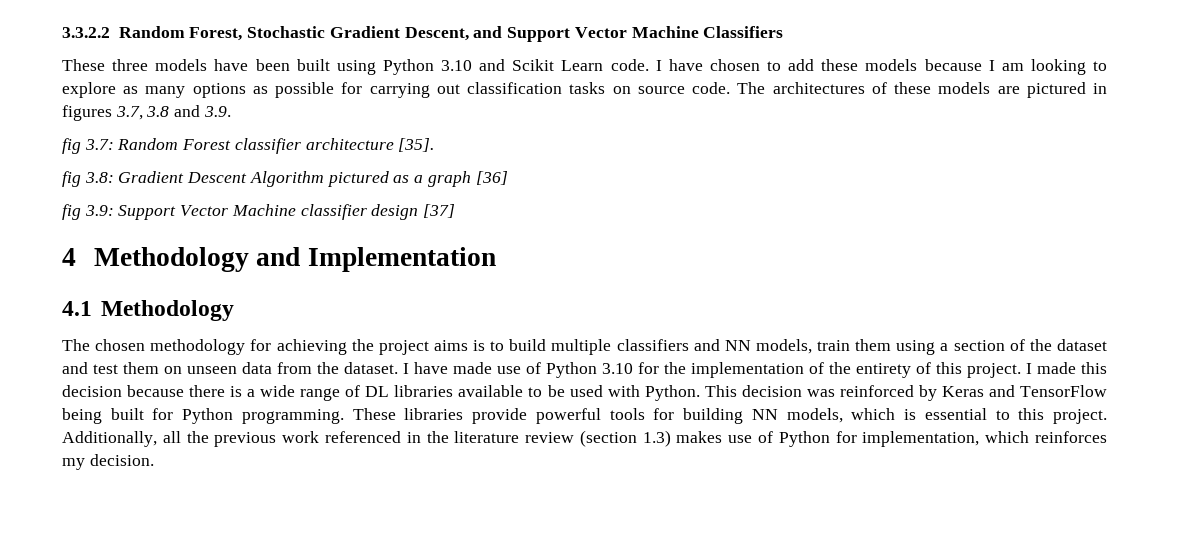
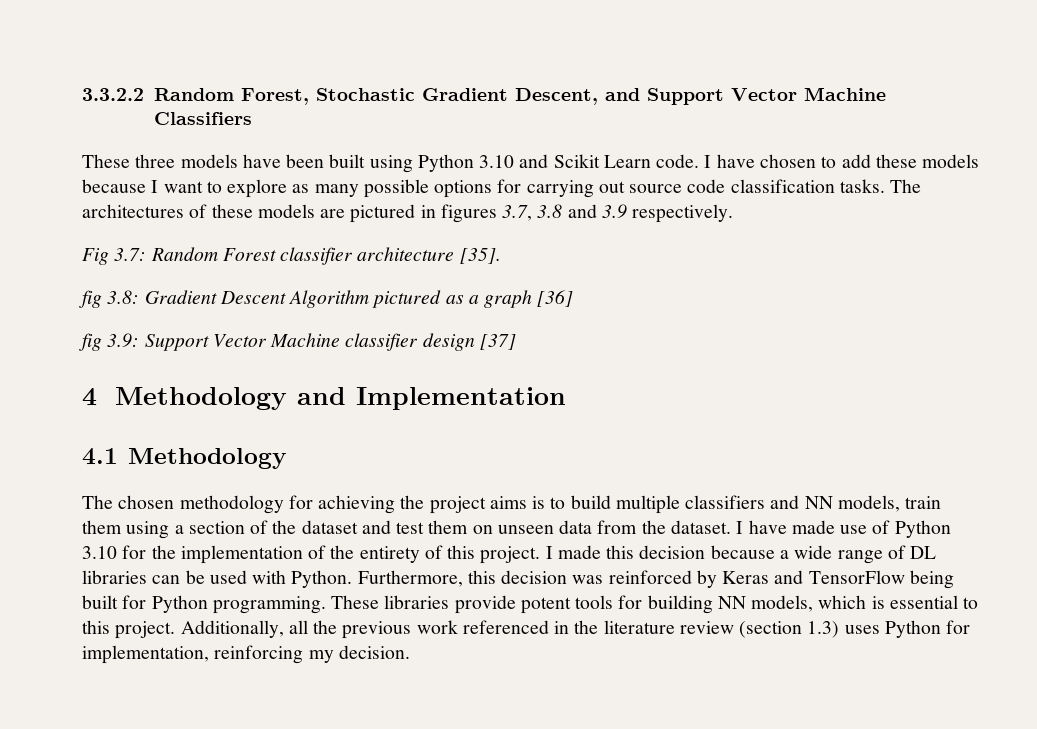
- I have chosen to add these models because I am looking to explore as many options as possible for carrying out classification tasks on source code.
+ I have chosen to add these models because I want to explore as many possible options for carrying out source code classification tasks.
- The architectures of these models are pictured in figures 3.7, 3.8 and 3.9.
- fig 3.7: Random Forest classifier architecture [35].
+ The architectures of these models are pictured in figures 3.7, 3.8 and 3.9 respectively.
+ Fig 3.7: Random Forest classifier architecture [35].
- I made this decision because there is a wide range of DL libraries available to be used with Python.
+ I made this decision because a wide range of DL libraries can be used with Python.
- This decision was reinforced by Keras and TensorFlow being built for Python programming.
+ Furthermore, this decision was reinforced by Keras and TensorFlow being built for Python programming.
- These libraries provide powerful tools for building NN models, which is essential to this project.
+ These libraries provide potent tools for building NN models, which is essential to this project.
- Additionally, all the previous work referenced in the literature review (section 1.3) makes use of Python for implementation, which reinforces my decision.
+ Additionally, all the previous work referenced in the literature review (section 1.3) uses Python for implementation, reinforcing my decision.

